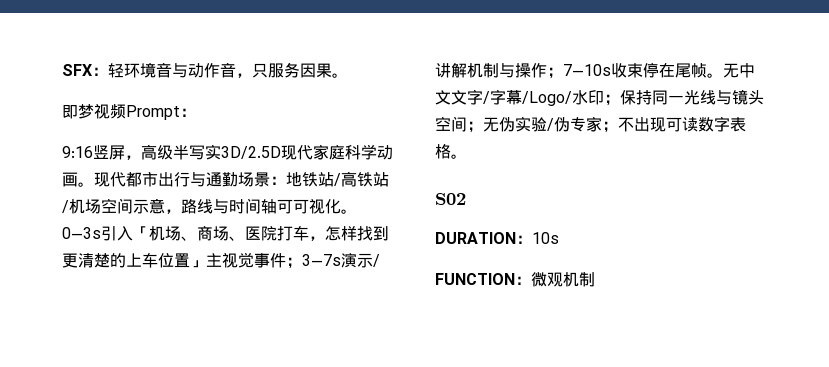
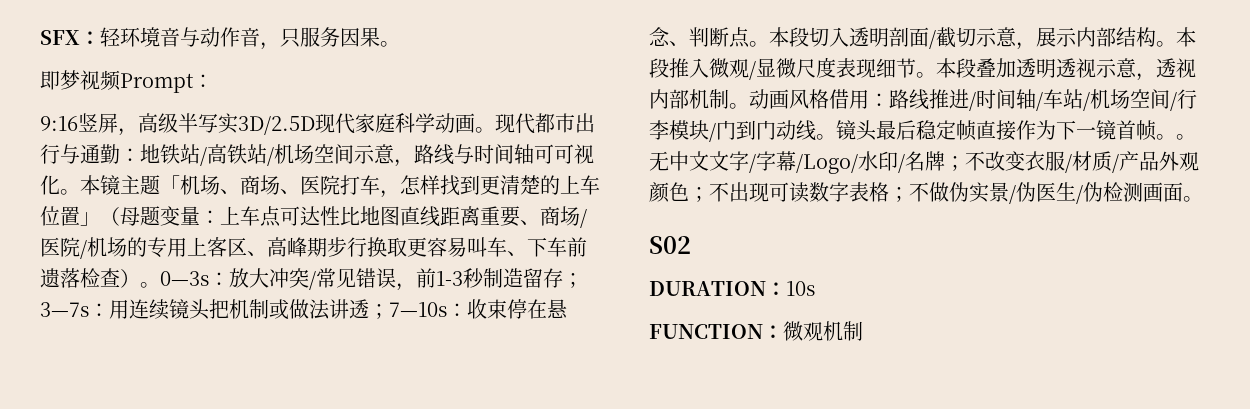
- 现代都市出行与通勤场景：地铁站/高铁站/机场空间示意，路线与时间轴可可视化。
+ 现代都市出行与通勤：地铁站/高铁站/机场空间示意，路线与时间轴可可视化。
- 0—3s引入「机场、商场、医院打车，怎样找到更清楚的上车位置」主视觉事件；3—7s演示/讲解机制与操作；7—10s收束停在尾帧。
+ 本镜主题「机场、商场、医院打车，怎样找到更清楚的上车位置」（母题变量：上车点可达性比地图直线距离重要、商场/医院/机场的专用上客区、高峰期步行换取更容易叫车、下车前遗落检查）。0—3s：放大冲突/常见错误，前1-3秒制造留存；3—7s：用连续镜头把机制或做法讲透；7—10s：收束停在悬念、判断点。本段切入透明剖面/截切示意，展示内部结构。本段推入微观/显微尺度表现细节。本段叠加透明透视示意，透视内部机制。动画风格借用：路线推进/时间轴/车站/机场空间/行李模块/门到门动线。镜头最后稳定帧直接作为下一镜首帧。。
- 无中文文字/字幕/Logo/水印；保持同一光线与镜头空间；无伪实验/伪专家；不出现可读数字表格。
+ 无中文文字/字幕/Logo/水印/名牌；不改变衣服/材质/产品外观颜色；不出现可读数字表格；不做伪实景/伪医生/伪检测画面。

